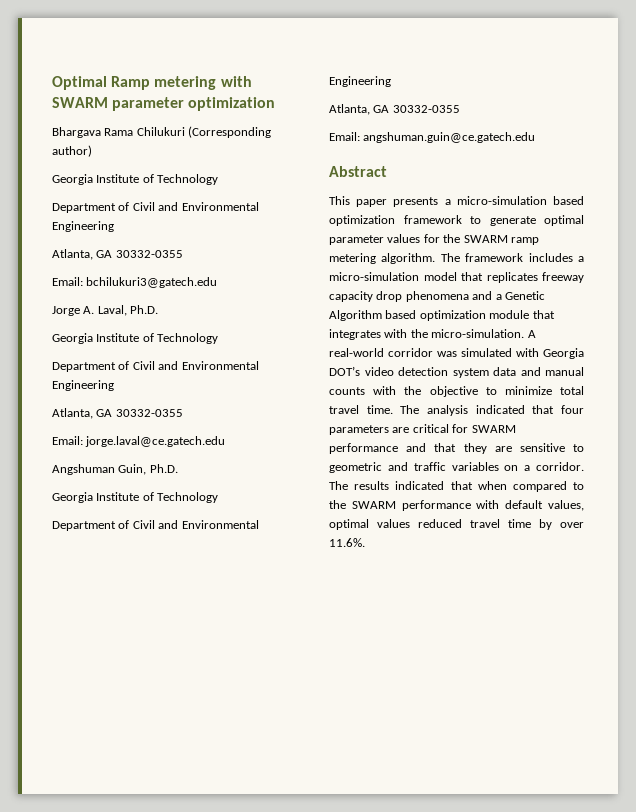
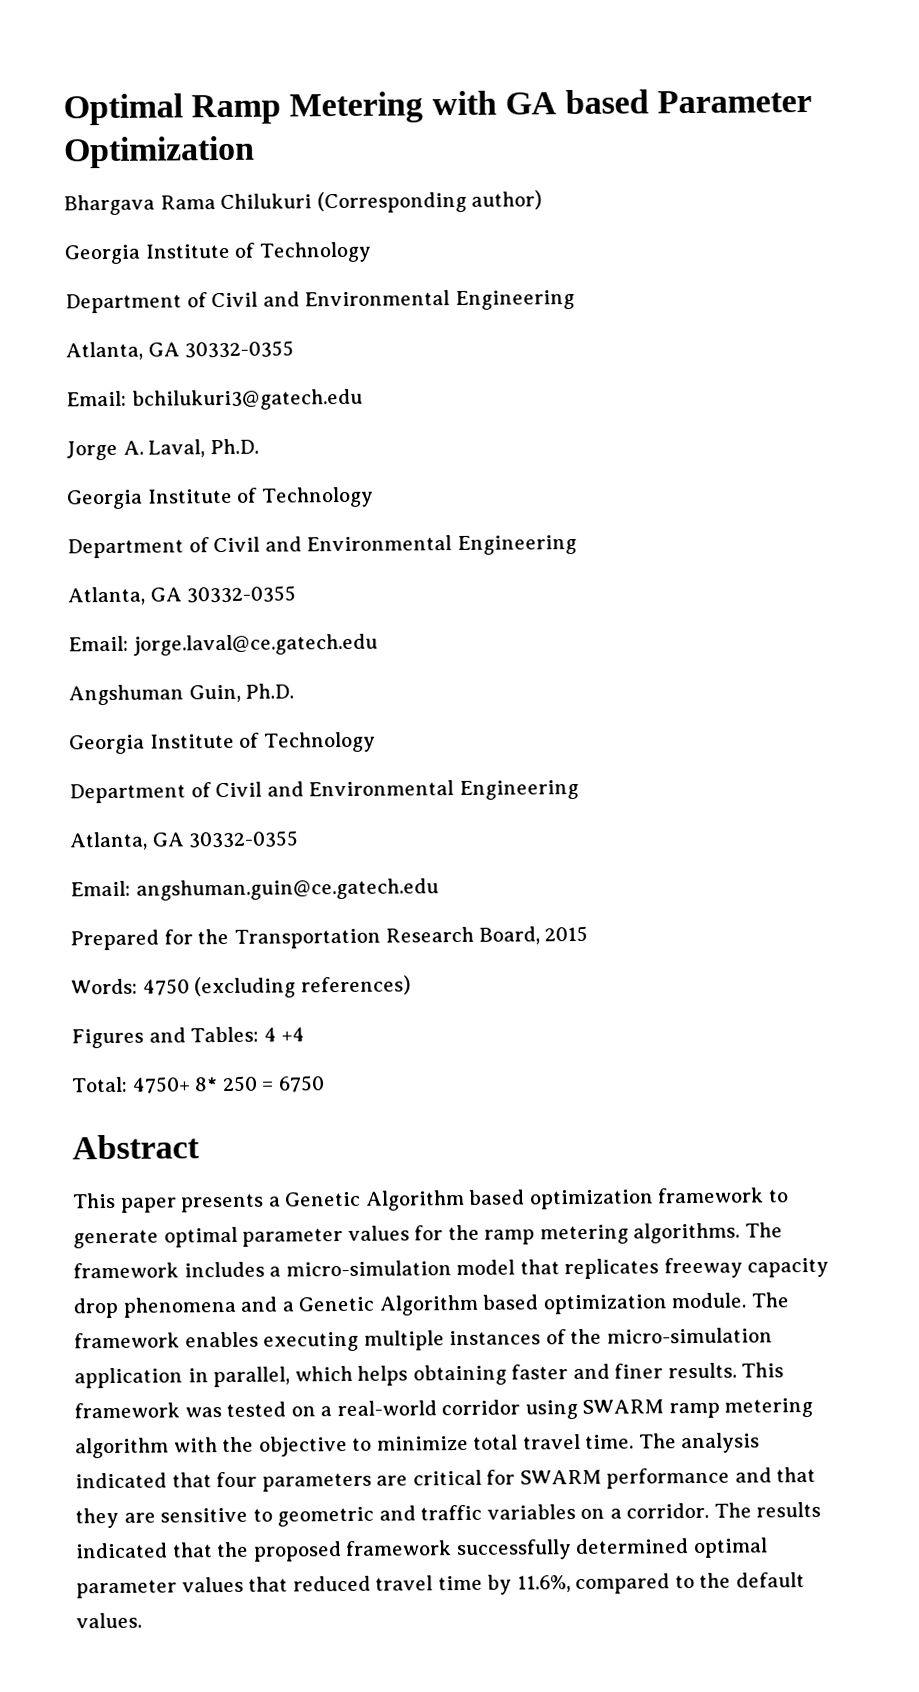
- Optimal Ramp metering with SWARM parameter optimization
+ Optimal Ramp Metering with GA based Parameter Optimization
+ Prepared for the Transportation Research Board, 2015
+ Words: 4750 (excluding references)
+ Figures and Tables: 4 +4
+ Total: 4750+ 8* 250 = 6750
- This paper presents a micro-simulation based optimization framework to generate optimal parameter values for the SWARM ramp metering algorithm.
+ This paper presents a Genetic Algorithm based optimization framework to generate optimal parameter values for the ramp metering algorithms.
- The framework includes a micro-simulation model that replicates freeway capacity drop phenomena and a Genetic Algorithm based optimization module that integrates with the micro-simulation. A real-world corridor was simulated with Georgia DOT’s video detection system data and manual counts with the objective to minimize total travel time.
+ The framework includes a micro-simulation model that replicates freeway capacity drop phenomena and a Genetic Algorithm based optimization module. The framework enables executing multiple instances of the micro-simulation application in parallel, which helps obtaining faster and finer results. This framework was tested on a real-world corridor using SWARM ramp metering algorithm with the objective to minimize total travel time.
- The results indicated that when compared to the SWARM performance with default values, optimal values reduced travel time by over 11.6%.
+ The results indicated that the proposed framework successfully determined optimal parameter values that reduced travel time by 11.6%, compared to the default values.

